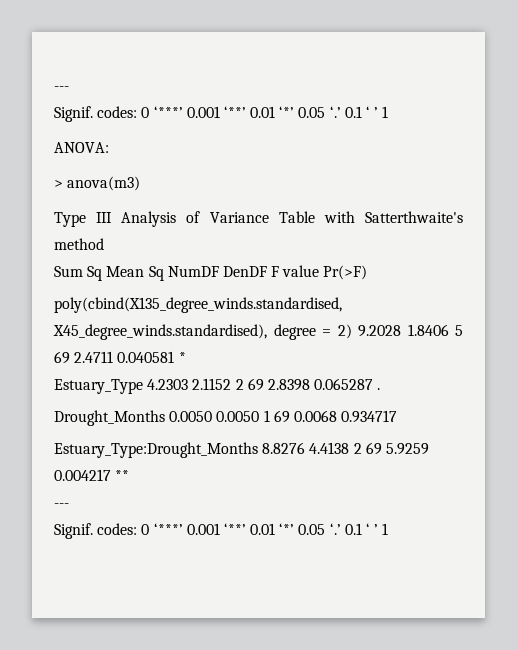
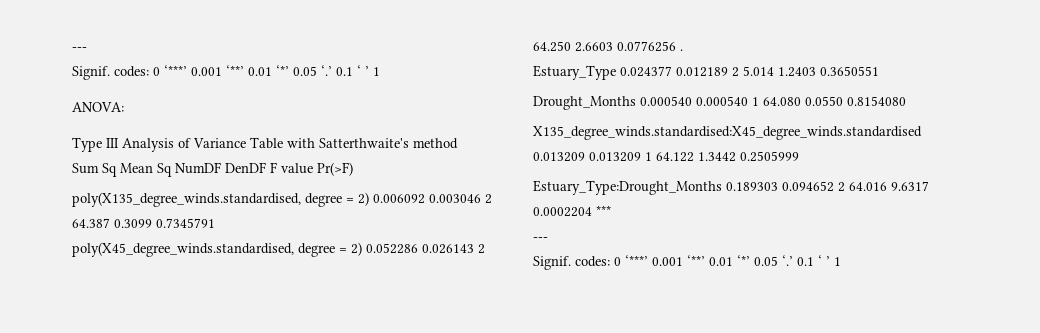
- > anova(m3)
- poly(cbind(X135_degree_winds.standardised, X45_degree_winds.standardised), degree = 2) 9.2028 1.8406 5 69 2.4711 0.040581 *
- Estuary_Type 4.2303 2.1152 2 69 2.8398 0.065287 .
- Drought_Months 0.0050 0.0050 1 69 0.0068 0.934717
- Estuary_Type:Drought_Months 8.8276 4.4138 2 69 5.9259 0.004217 **
+ poly(X135_degree_winds.standardised, degree = 2) 0.006092 0.003046 2 64.387 0.3099 0.7345791
+ poly(X45_degree_winds.standardised, degree = 2) 0.052286 0.026143 2 64.250 2.6603 0.0776256 .
+ Estuary_Type 0.024377 0.012189 2 5.014 1.2403 0.3650551
+ Drought_Months 0.000540 0.000540 1 64.080 0.0550 0.8154080
+ X135_degree_winds.standardised:X45_degree_winds.standardised 0.013209 0.013209 1 64.122 1.3442 0.2505999
+ Estuary_Type:Drought_Months 0.189303 0.094652 2 64.016 9.6317 0.0002204 ***

